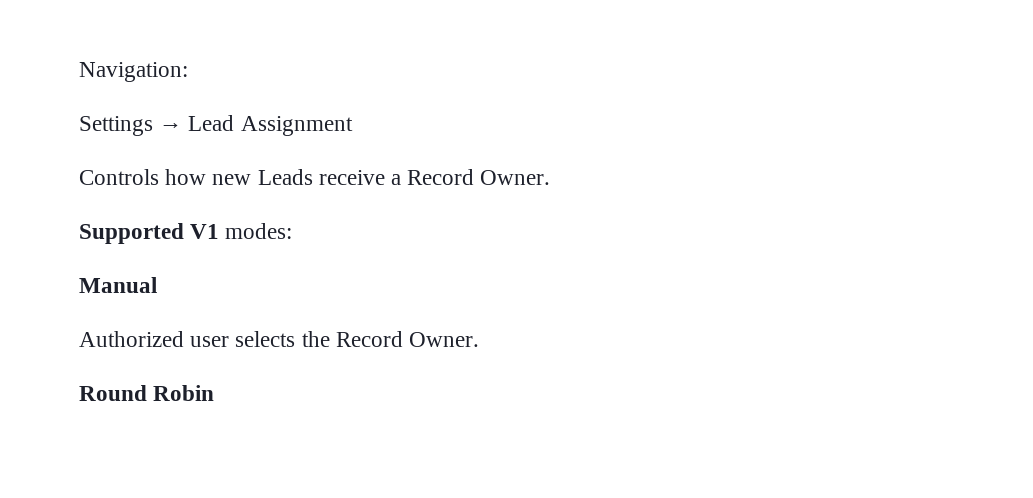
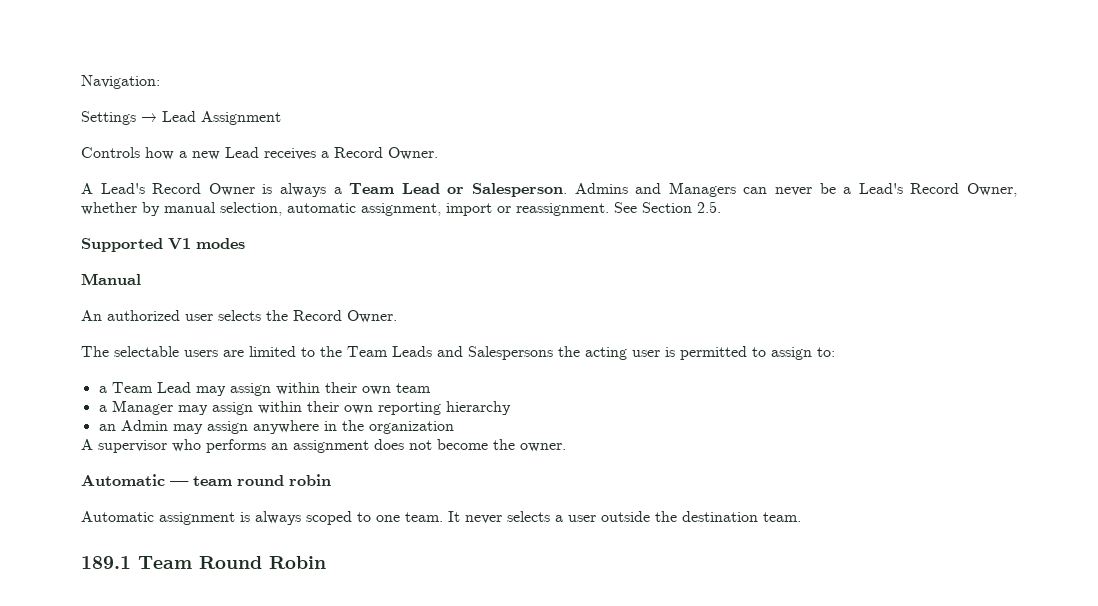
- Controls how new Leads receive a Record Owner.
+ Controls how a new Lead receives a Record Owner.
+ A Lead's Record Owner is always a Team Lead or Salesperson. Admins and Managers can never be a Lead's Record Owner, whether by manual selection, automatic assignment, import or reassignment. See Section 2.5.
- Supported V1 modes:
+ Supported V1 modes
- Authorized user selects the Record Owner.
+ An authorized user selects the Record Owner.
- Round Robin
+ The selectable users are limited to the Team Leads and Salespersons the acting user is permitted to assign to:
+ a Team Lead may assign within their own team
+ a Manager may assign within their own reporting hierarchy
+ an Admin may assign anywhere in the organization
+ A supervisor who performs an assignment does not become the owner.
+ Automatic — team round robin
+ Automatic assignment is always scoped to one team. It never selects a user outside the destination team.
+ 189.1 Team Round Robin

